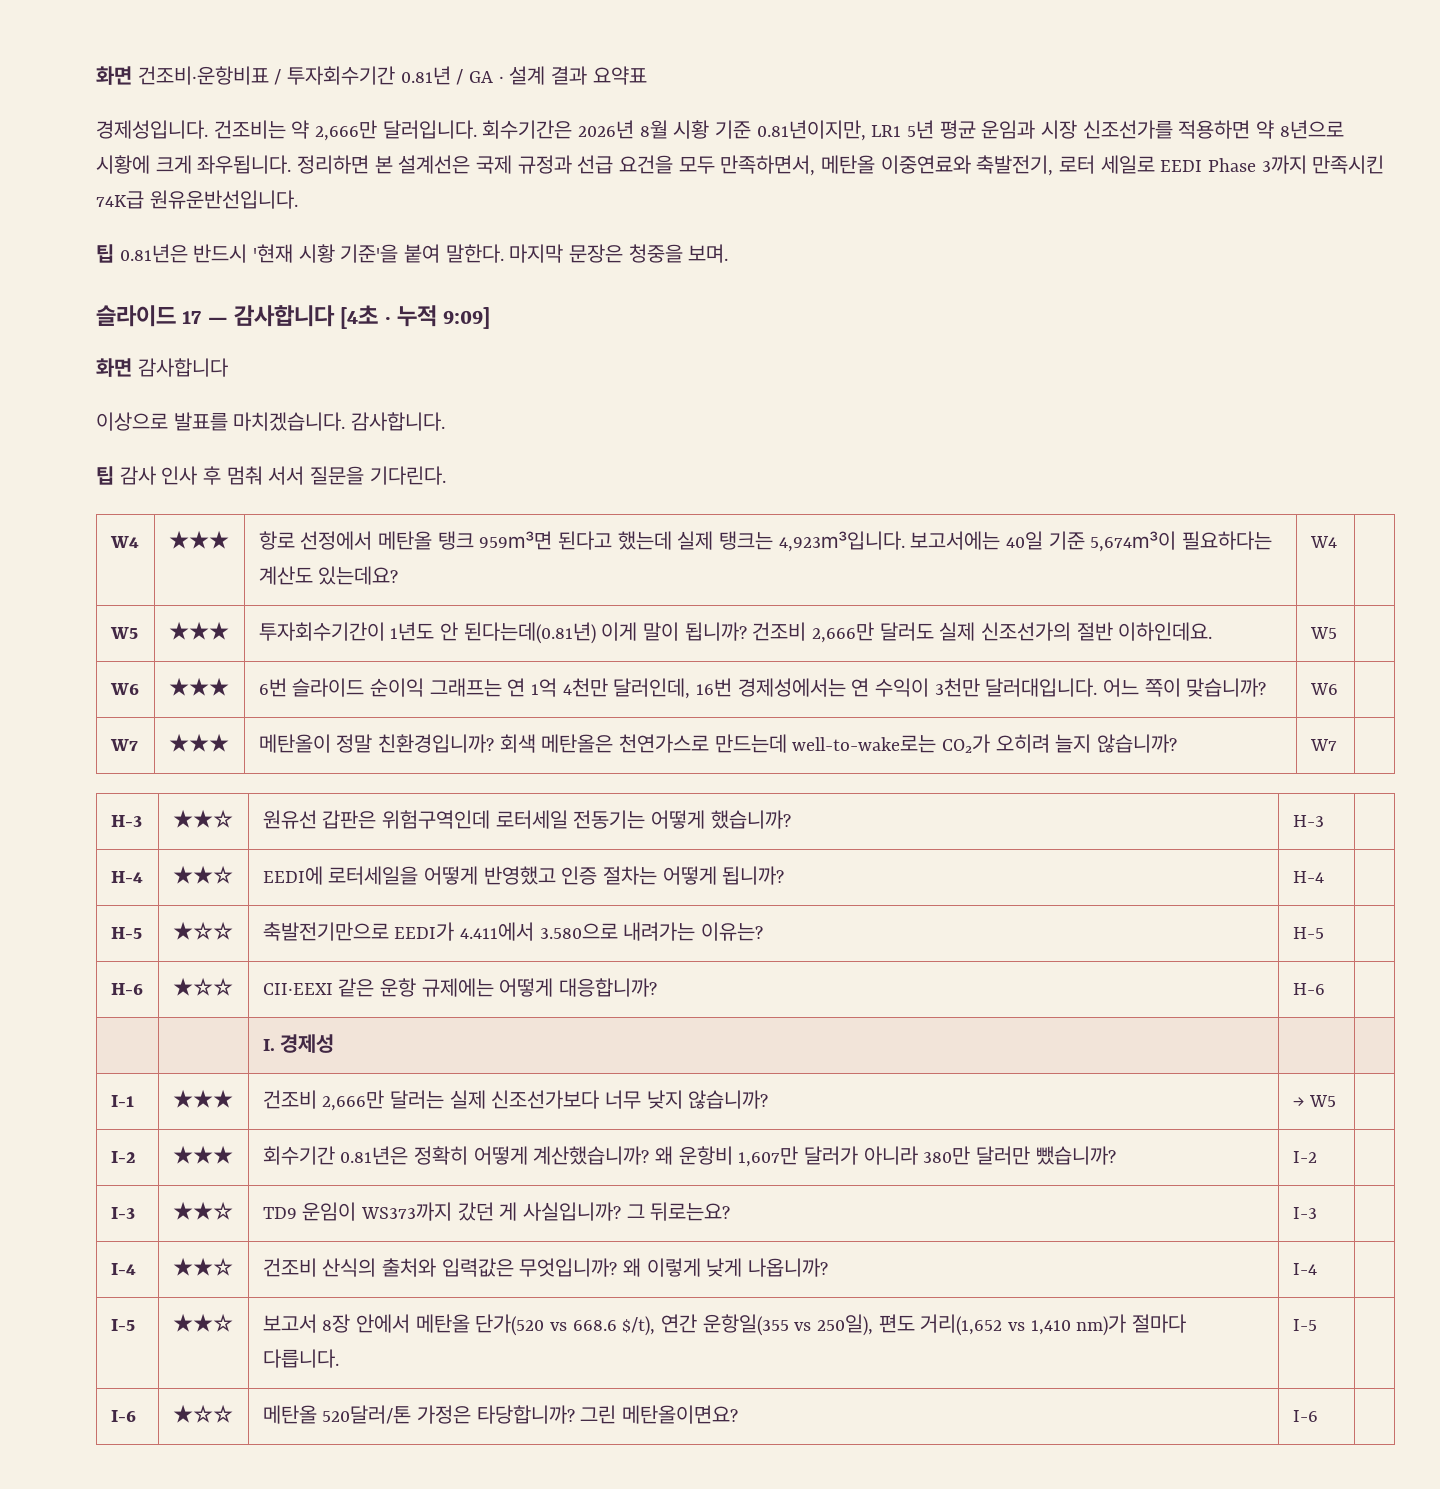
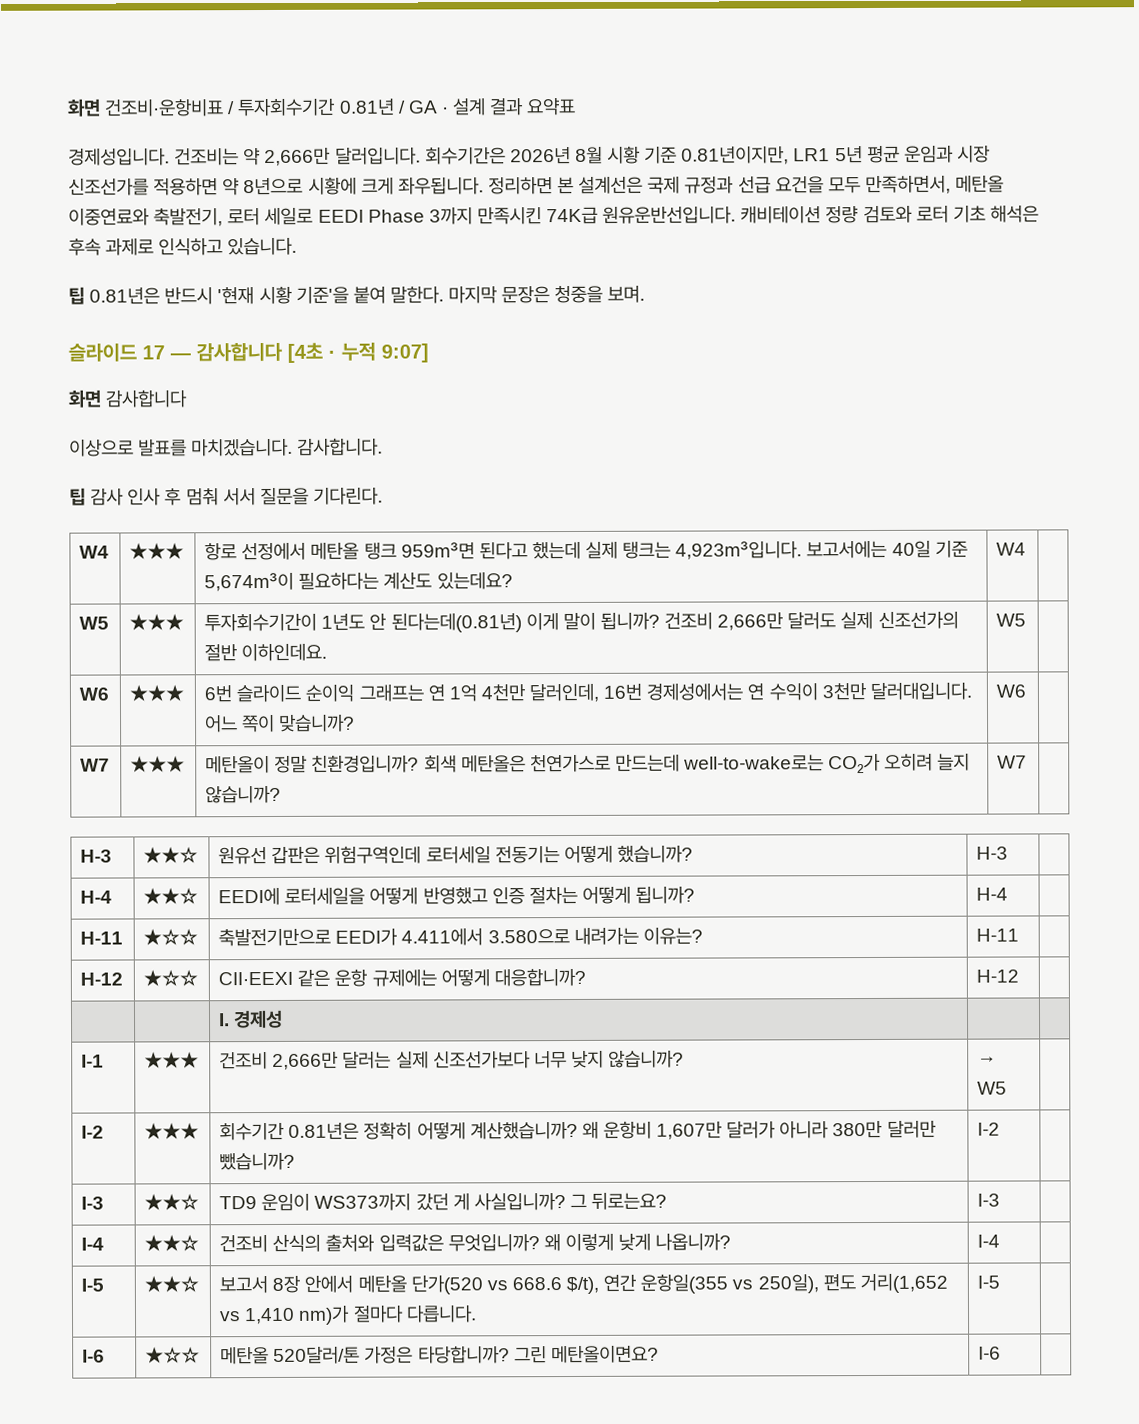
+ 캐비테이션 정량 검토와 로터 기초 해석은 후속 과제로 인식하고 있습니다.
- 슬라이드 17 — 감사합니다 [4초 · 누적 9:09]
+ 슬라이드 17 — 감사합니다 [4초 · 누적 9:07]
- H-5 | ★☆☆ | 축발전기만으로 EEDI가 4.411에서 3.580으로 내려가는 이유는? | H-5 |
- H-6 | ★☆☆ | CII·EEXI 같은 운항 규제에는 어떻게 대응합니까? | H-6 |
+ H-11 | ★☆☆ | 축발전기만으로 EEDI가 4.411에서 3.580으로 내려가는 이유는? | H-11 |
+ H-12 | ★☆☆ | CII·EEXI 같은 운항 규제에는 어떻게 대응합니까? | H-12 |

